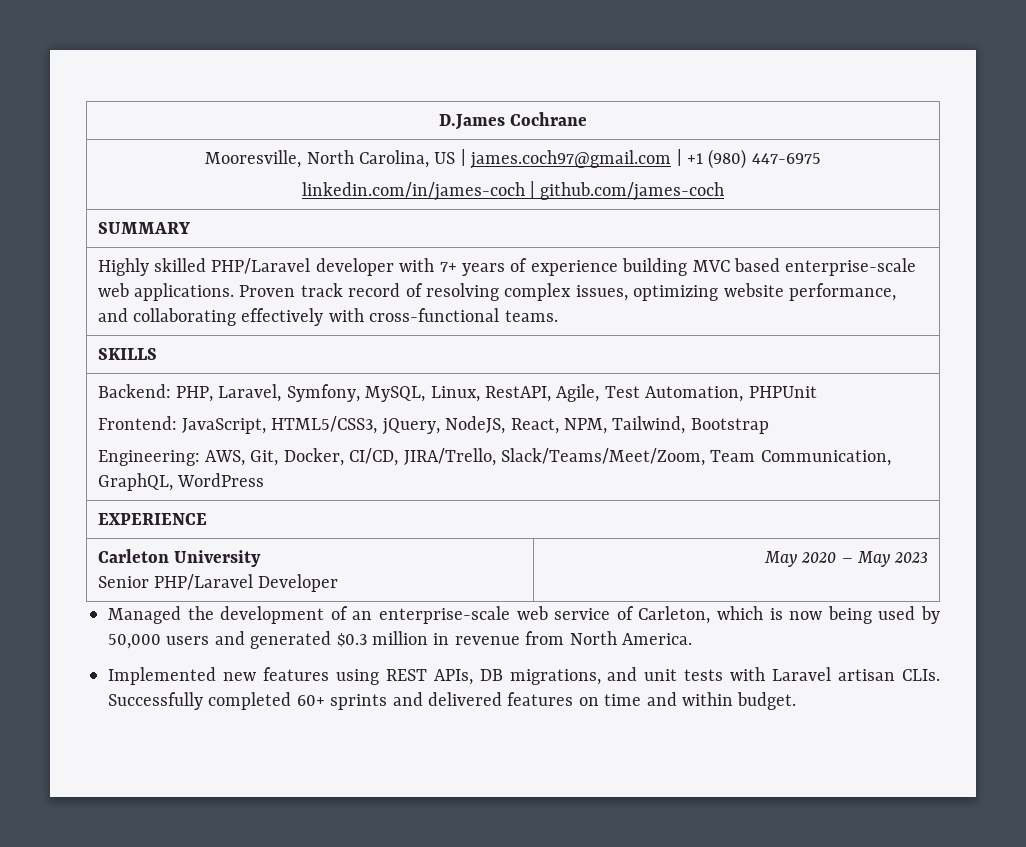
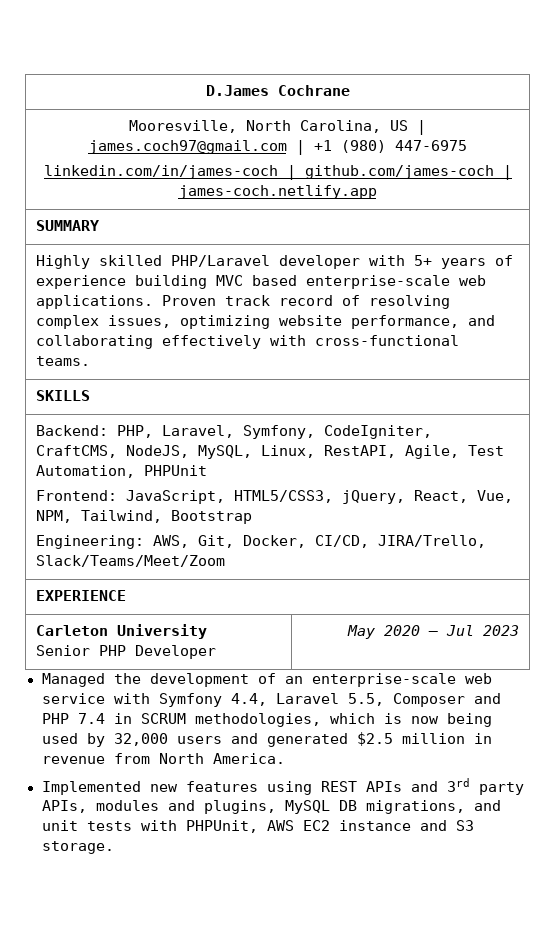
  Mooresville, North Carolina, US | james.coch97@gmail.com | +1 (980) 447-6975
- linkedin.com/in/james-coch | github.com/james-coch
+ linkedin.com/in/james-coch | github.com/james-coch | james-coch.netlify.app
- Highly skilled PHP/Laravel developer with 7+ years of experience building MVC based enterprise-scale web applications. Proven track record of resolving complex issues, optimizing website performance, and collaborating effectively with cross-functional teams.
+ Highly skilled PHP/Laravel developer with 5+ years of experience building MVC based enterprise-scale web applications. Proven track record of resolving complex issues, optimizing website performance, and collaborating effectively with cross-functional teams.
- Backend: PHP, Laravel, Symfony, MySQL, Linux, RestAPI, Agile, Test Automation, PHPUnit
- Frontend: JavaScript, HTML5/CSS3, jQuery, NodeJS, React, NPM, Tailwind, Bootstrap
- Engineering: AWS, Git, Docker, CI/CD, JIRA/Trello, Slack/Teams/Meet/Zoom, Team Communication, GraphQL, WordPress
+ Backend: PHP, Laravel, Symfony, CodeIgniter, CraftCMS, NodeJS, MySQL, Linux, RestAPI, Agile, Test Automation, PHPUnit
+ Frontend: JavaScript, HTML5/CSS3, jQuery, React, Vue, NPM, Tailwind, Bootstrap
+ Engineering: AWS, Git, Docker, CI/CD, JIRA/Trello, Slack/Teams/Meet/Zoom
  Carleton University
- Senior PHP/Laravel Developer | May 2020 – May 2023
+ Senior PHP Developer | May 2020 – Jul 2023
- Managed the development of an enterprise-scale web service of Carleton, which is now being used by 50,000 users and generated $0.3 million in revenue from North America.
+ Managed the development of an enterprise-scale web service with Symfony 4.4, Laravel 5.5, Composer and PHP 7.4 in SCRUM methodologies, which is now being used by 32,000 users and generated $2.5 million in revenue from North America.
- Implemented new features using REST APIs, DB migrations, and unit tests with Laravel artisan CLIs. Successfully completed 60+ sprints and delivered features on time and within budget.
+ Implemented new features using REST APIs and 3rd party APIs, modules and plugins, MySQL DB migrations, and unit tests with PHPUnit, AWS EC2 instance and S3 storage.

